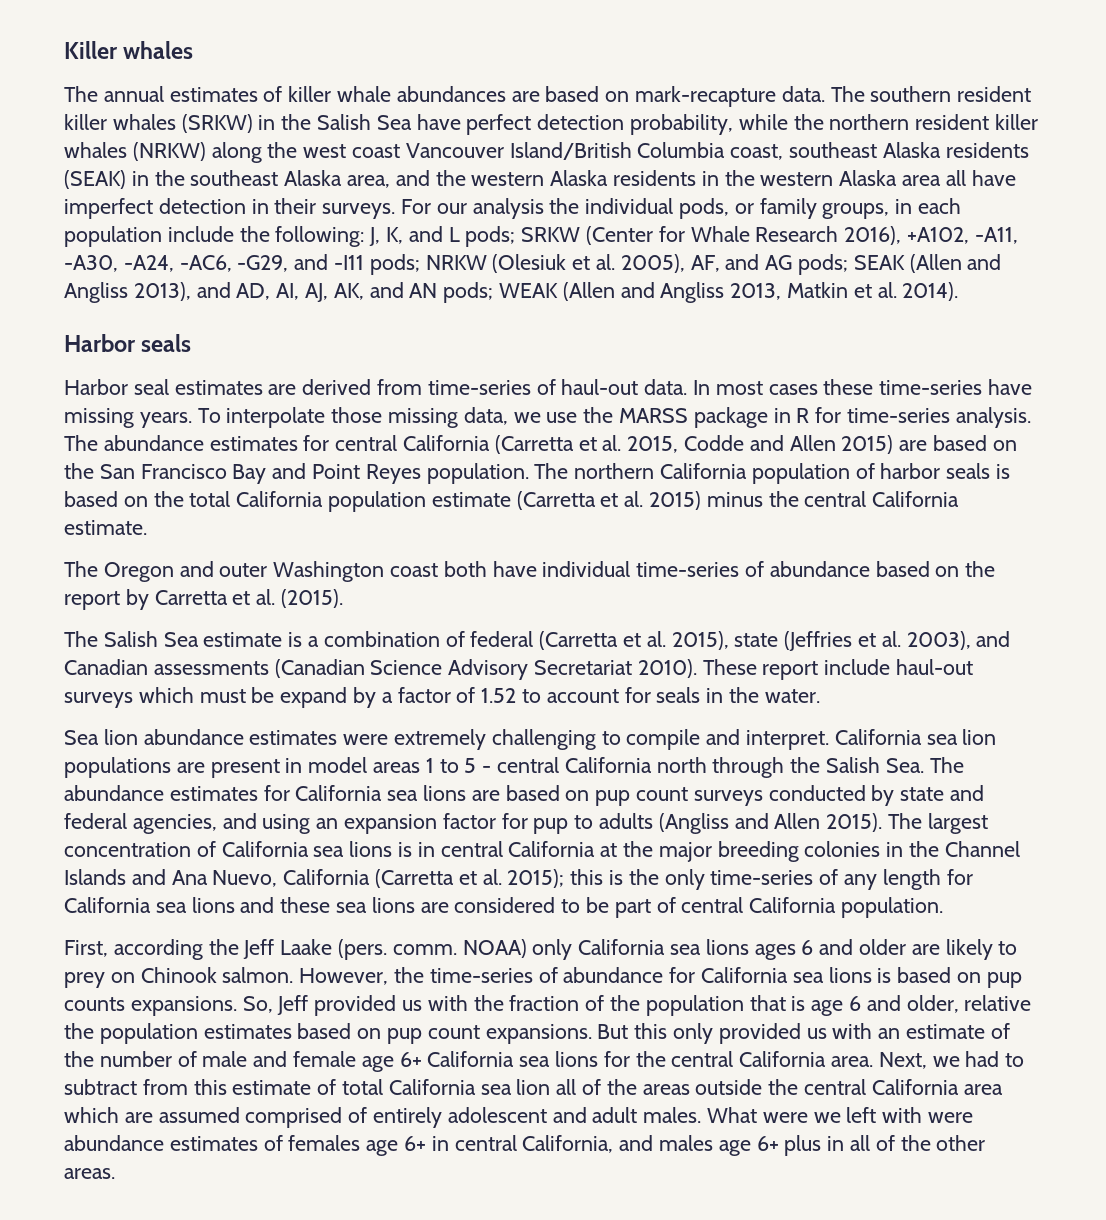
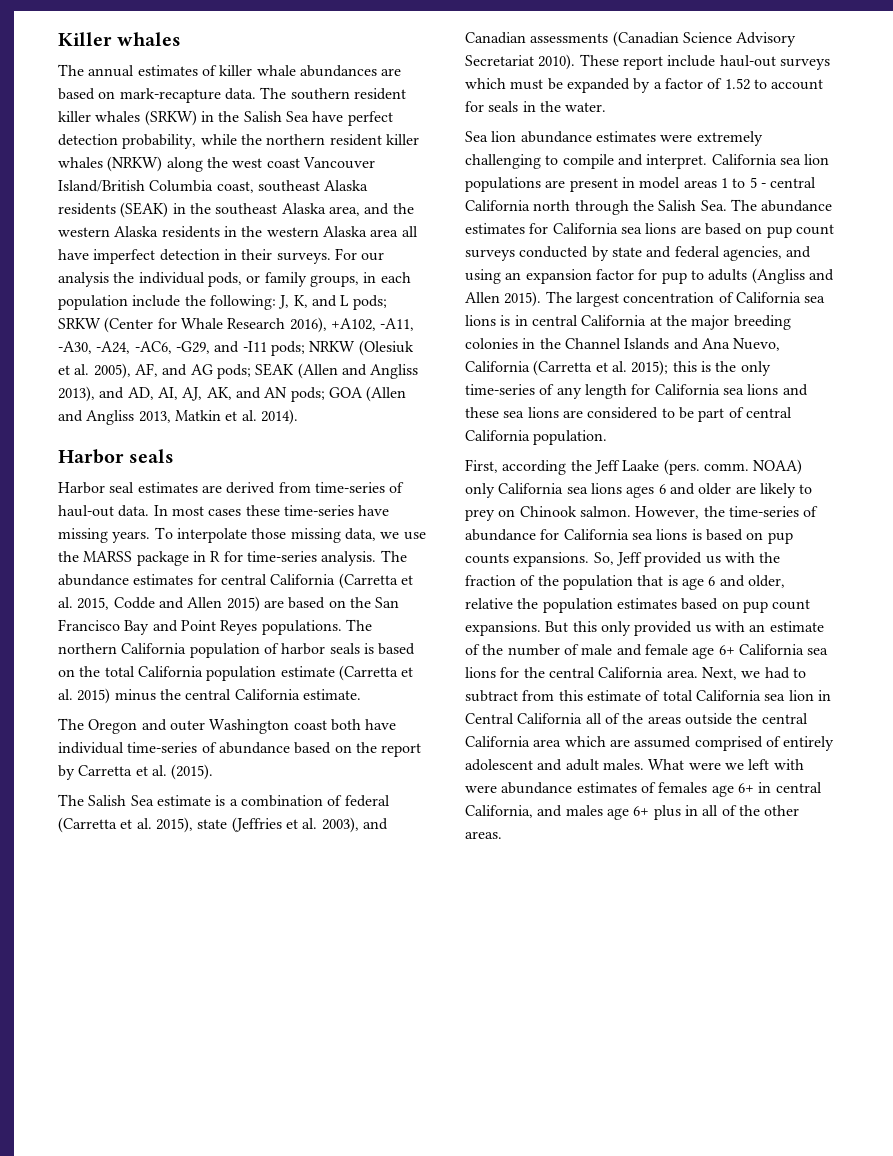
- WEAK (Allen and Angliss 2013, Matkin et al. 2014).
+ GOA (Allen and Angliss 2013, Matkin et al. 2014).
- The abundance estimates for central California (Carretta et al. 2015, Codde and Allen 2015) are based on the San Francisco Bay and Point Reyes population.
+ The abundance estimates for central California (Carretta et al. 2015, Codde and Allen 2015) are based on the San Francisco Bay and Point Reyes populations.
- These report include haul-out surveys which must be expand by a factor of 1.52 to account for seals in the water.
+ These report include haul-out surveys which must be expanded by a factor of 1.52 to account for seals in the water.
- Next, we had to subtract from this estimate of total California sea lion all of the areas outside the central California area which are assumed comprised of entirely adolescent and adult males.
+ Next, we had to subtract from this estimate of total California sea lion in Central California all of the areas outside the central California area which are assumed comprised of entirely adolescent and adult males.

